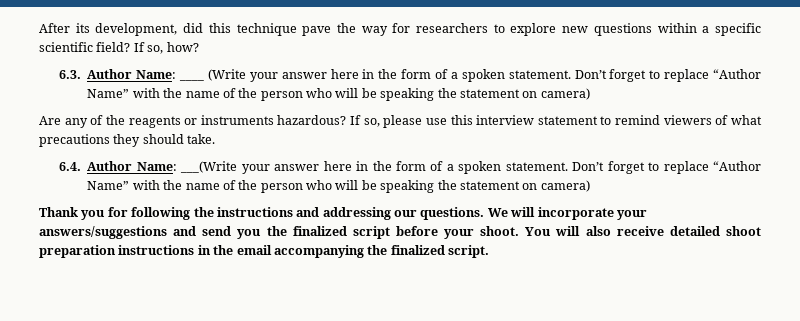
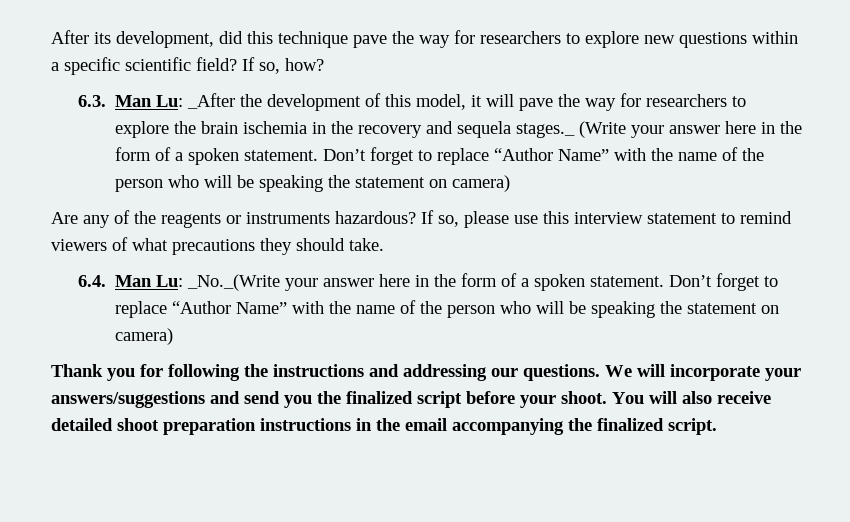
- 6.3. Author Name: ____ (Write your answer here in the form of a spoken statement.
+ 6.3. Man Lu: _After the development of this model, it will pave the way for researchers to explore the brain ischemia in the recovery and sequela stages._ (Write your answer here in the form of a spoken statement.
- 6.4. Author Name: ___(Write your answer here in the form of a spoken statement.
+ 6.4. Man Lu: _No._(Write your answer here in the form of a spoken statement.

